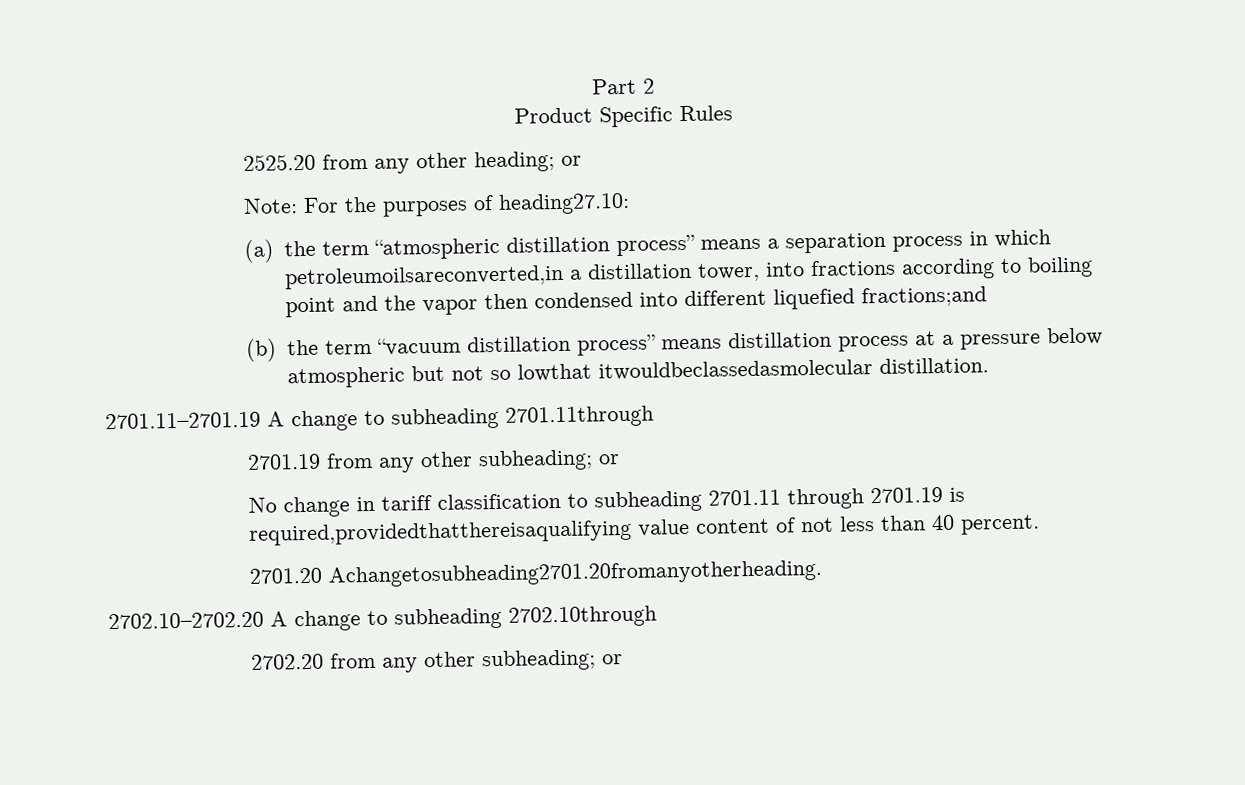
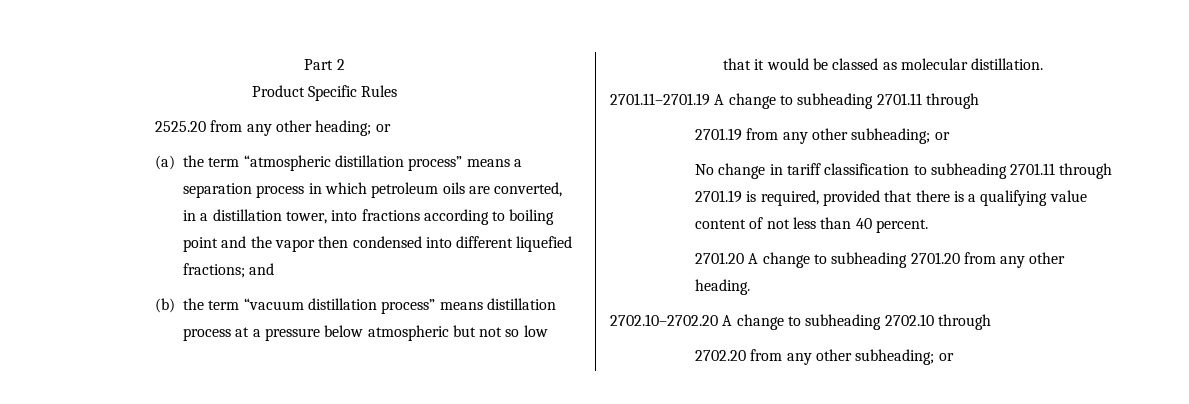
- Note: For the purposes of heading27.10:
- (a) the term “atmospheric distillation process” means a separation process in which petroleumoilsareconverted,in a distillation tower, into fractions according to boiling point and the vapor then condensed into different liquefied fractions;and
+ (a) the term “atmospheric distillation process” means a separation process in which petroleum oils are converted, in a distillation tower, into fractions according to boiling point and the vapor then condensed into different liquefied fractions; and
- (b) the term “vacuum distillation process” means distillation process at a pressure below atmospheric but not so lowthat itwouldbeclassedasmolecular distillation.
+ (b) the term “vacuum distillation process” means distillation process at a pressure below atmospheric but not so low that it would be classed as molecular distillation.
- 2701.11–2701.19 A change to subheading 2701.11through
+ 2701.11–2701.19 A change to subheading 2701.11 through
- No change in tariff classification to subheading 2701.11 through 2701.19 is required,providedthatthereisaqualifying value content of not less than 40 percent.
+ No change in tariff classification to subheading 2701.11 through 2701.19 is required, provided that there is a qualifying value content of not less than 40 percent.
- 2701.20 Achangetosubheading2701.20fromanyotherheading.
+ 2701.20 A change to subheading 2701.20 from any other heading.
- 2702.10–2702.20 A change to subheading 2702.10through
+ 2702.10–2702.20 A change to subheading 2702.10 through

